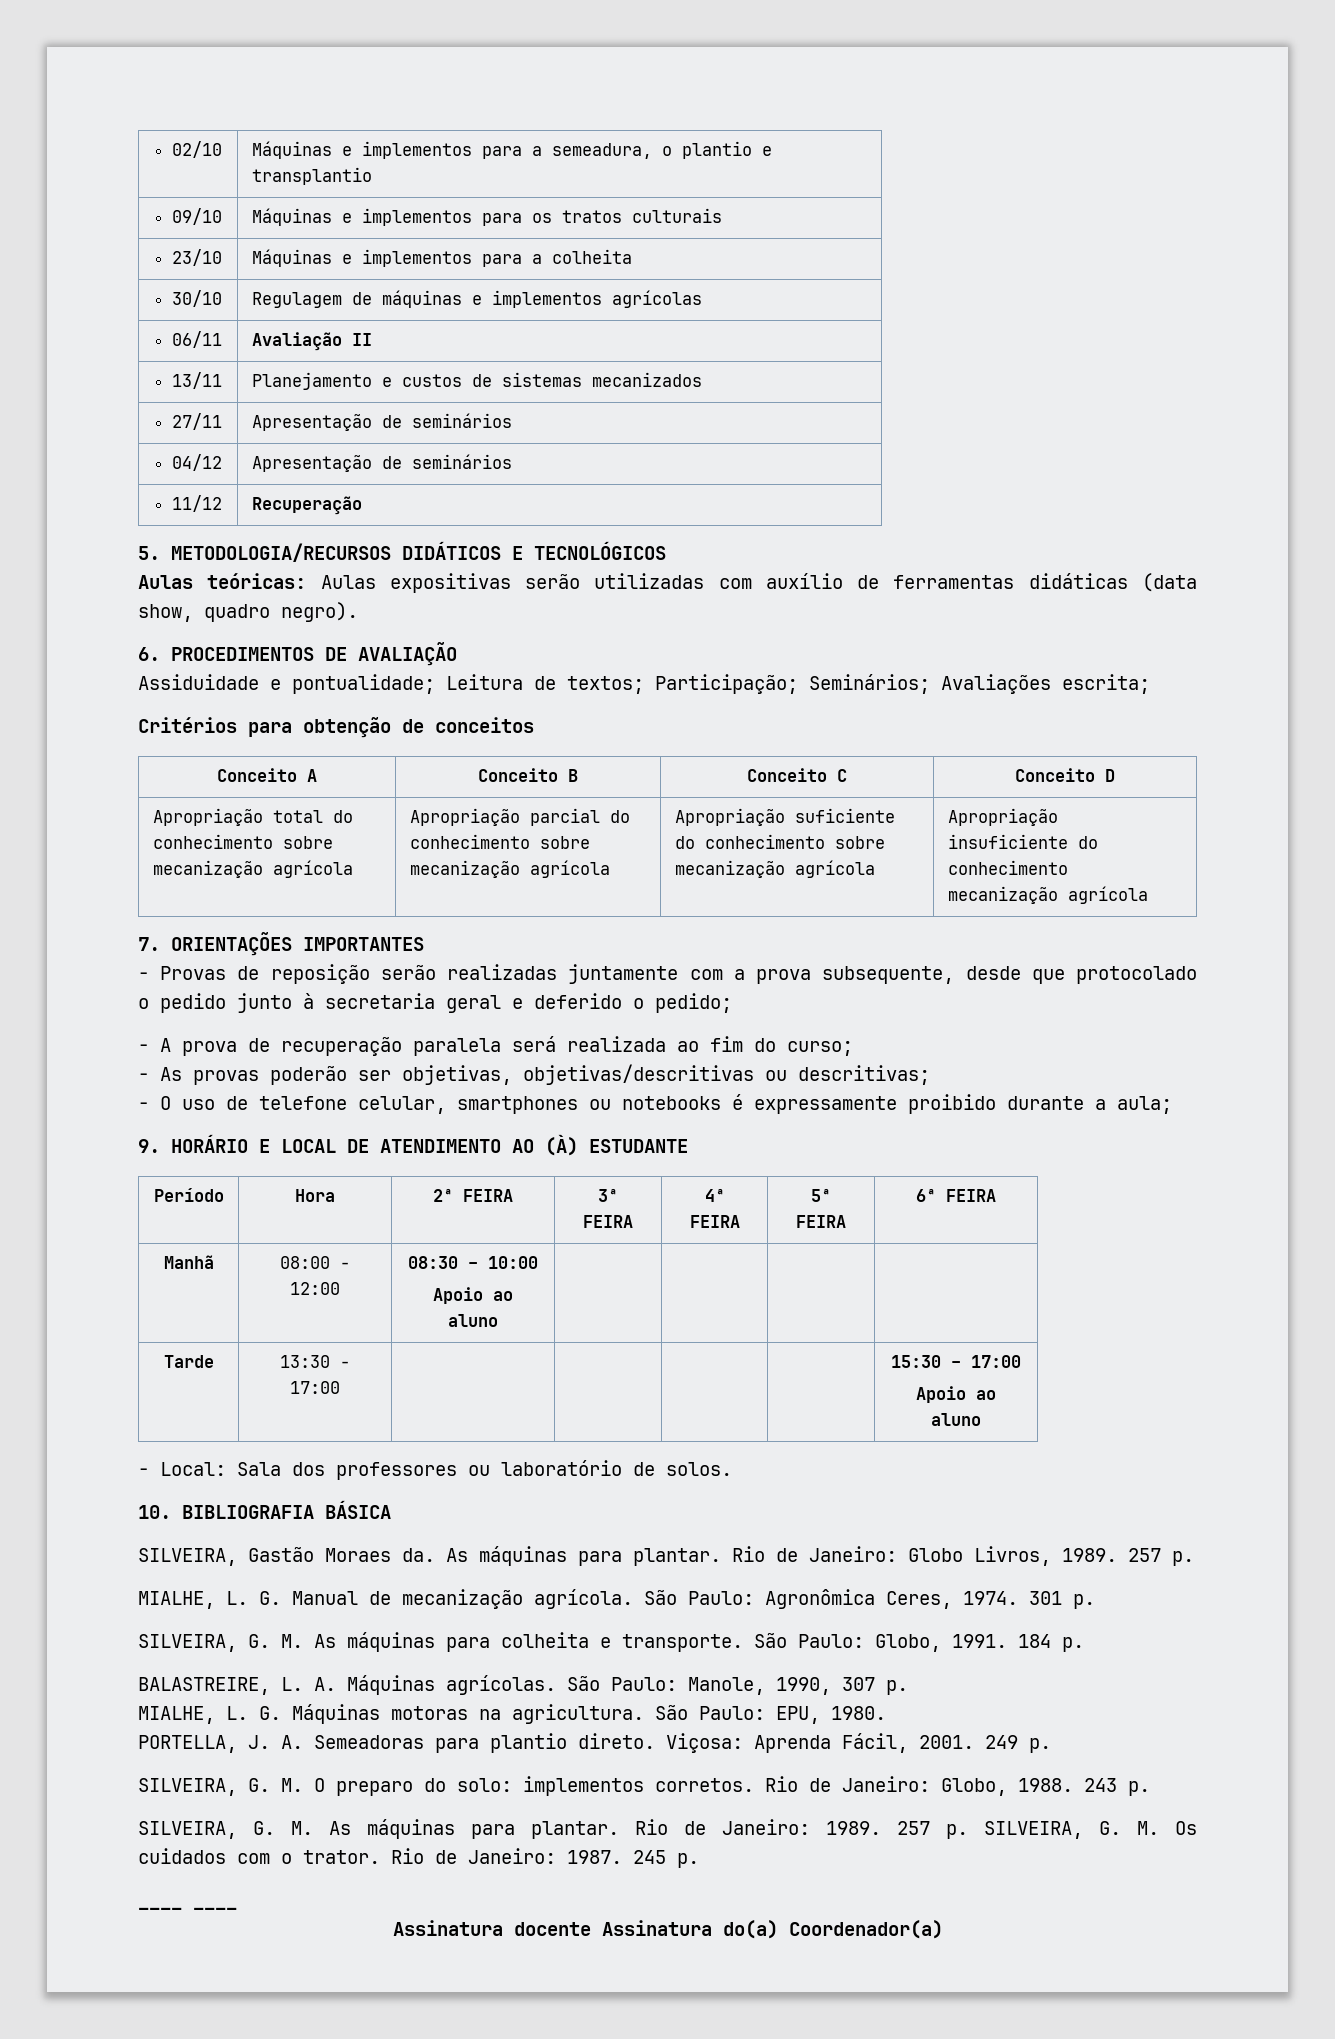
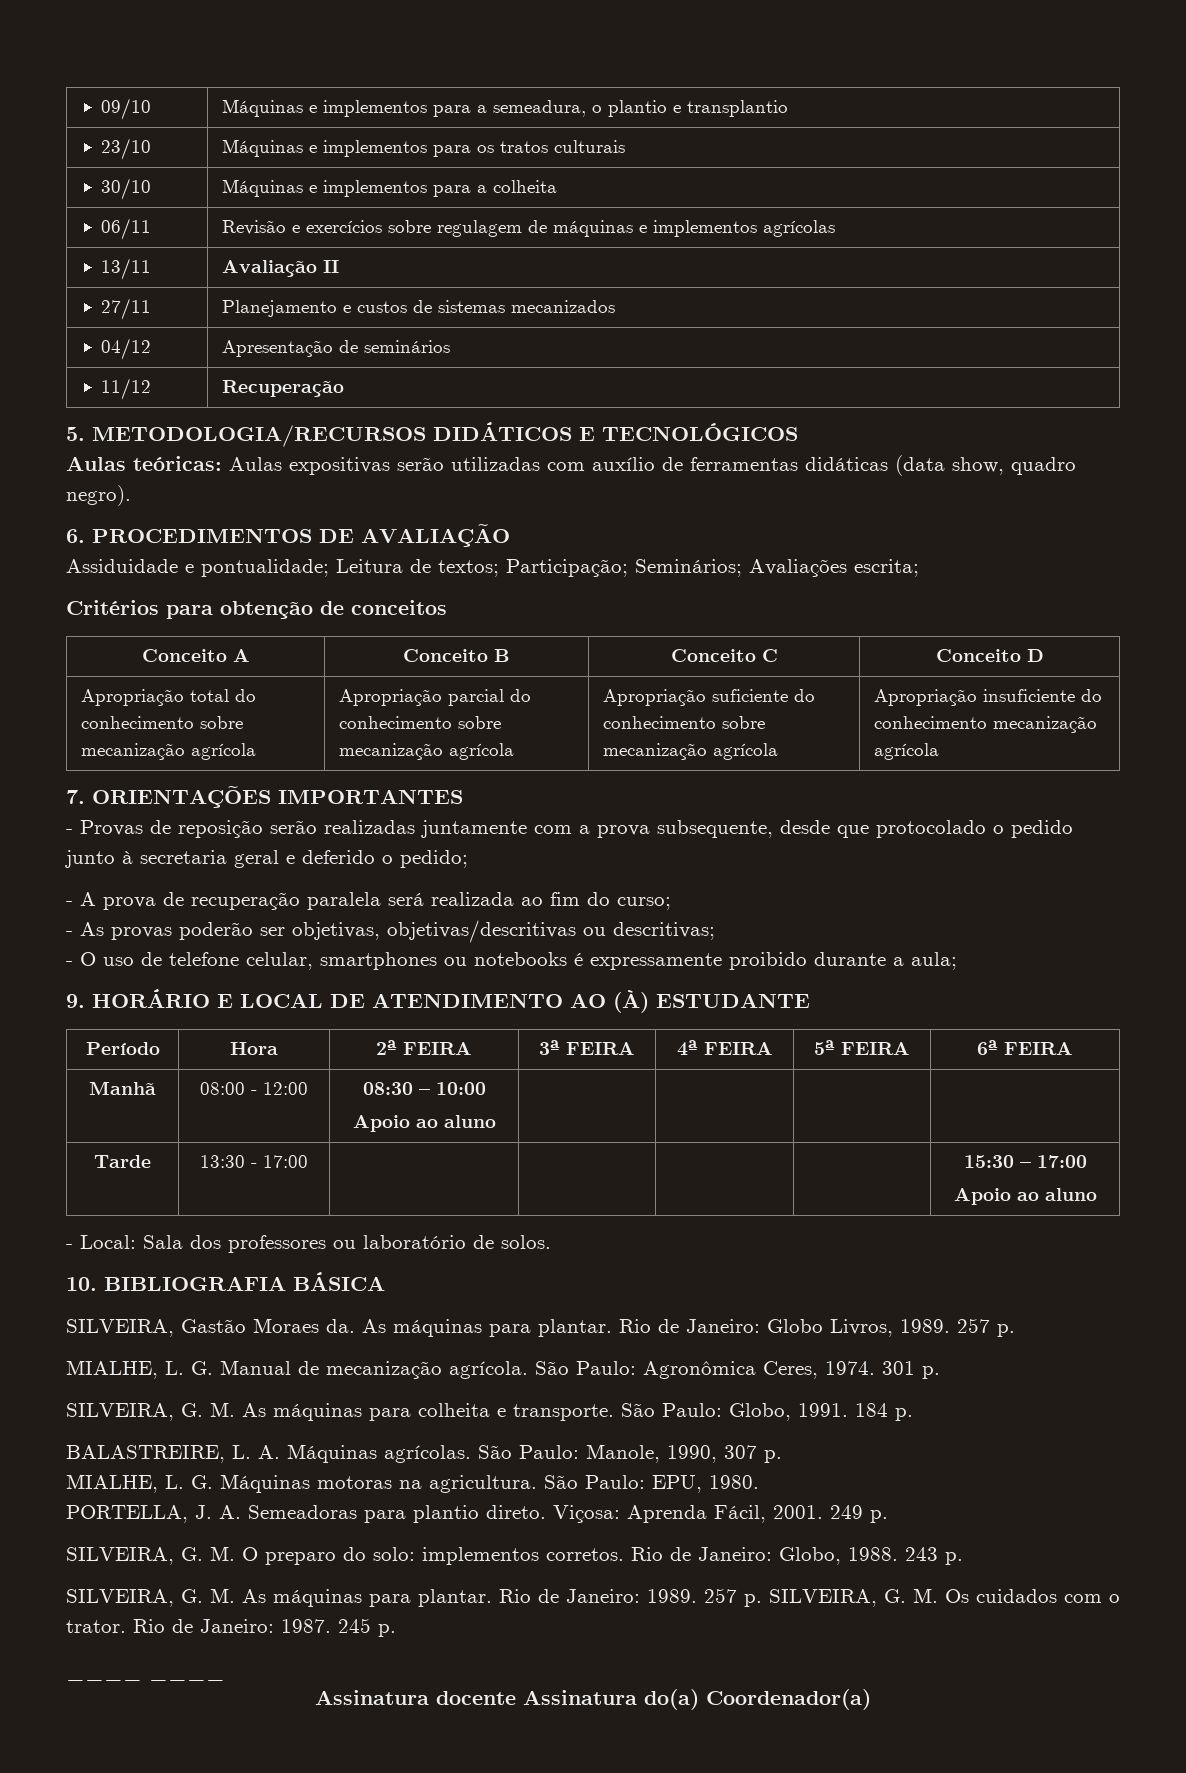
- 02/10 | Máquinas e implementos para a semeadura, o plantio e transplantio
+ 09/10 | Máquinas e implementos para a semeadura, o plantio e transplantio
- 09/10 | Máquinas e implementos para os tratos culturais
+ 23/10 | Máquinas e implementos para os tratos culturais
- 23/10 | Máquinas e implementos para a colheita
+ 30/10 | Máquinas e implementos para a colheita
- 30/10 | Regulagem de máquinas e implementos agrícolas
+ 06/11 | Revisão e exercícios sobre regulagem de máquinas e implementos agrícolas
- 06/11 | Avaliação II
+ 13/11 | Avaliação II
- 13/11 | Planejamento e custos de sistemas mecanizados
+ 27/11 | Planejamento e custos de sistemas mecanizados
- 27/11 | Apresentação de seminários

